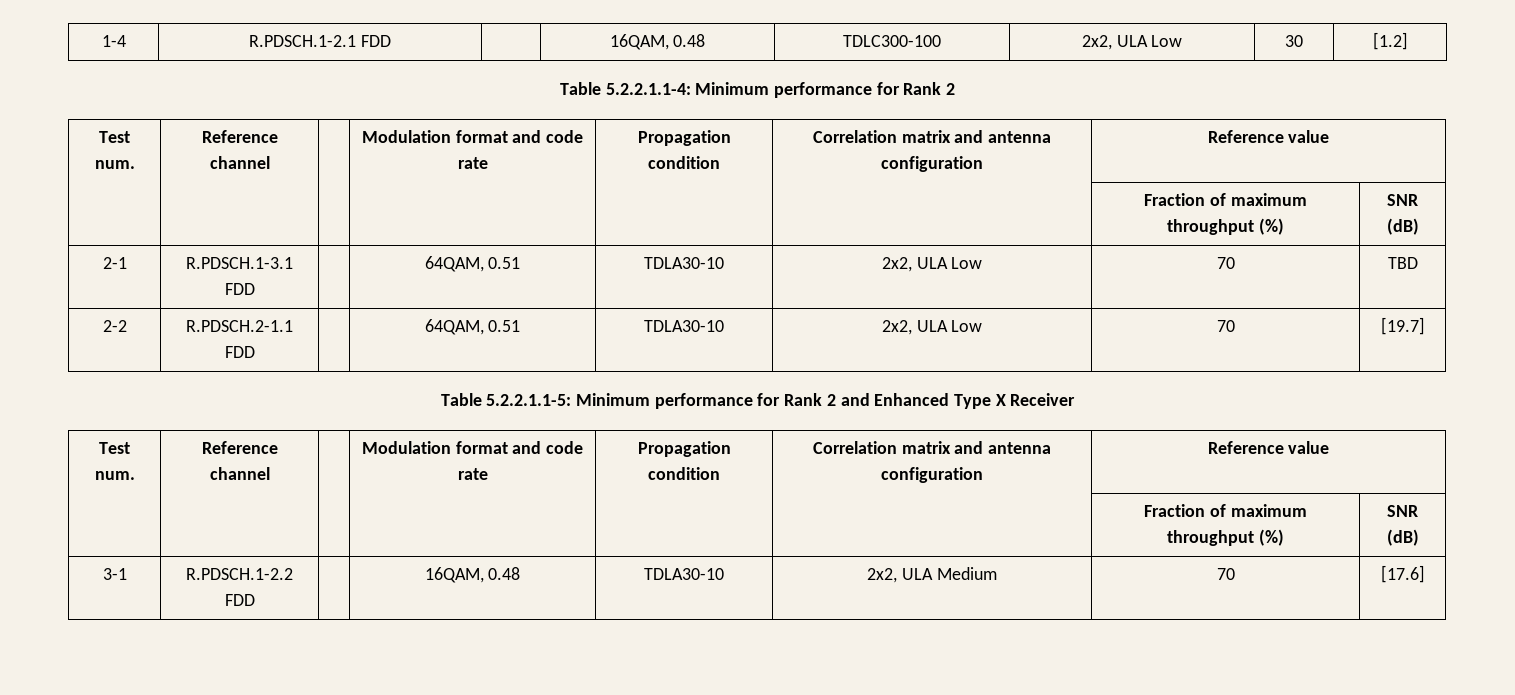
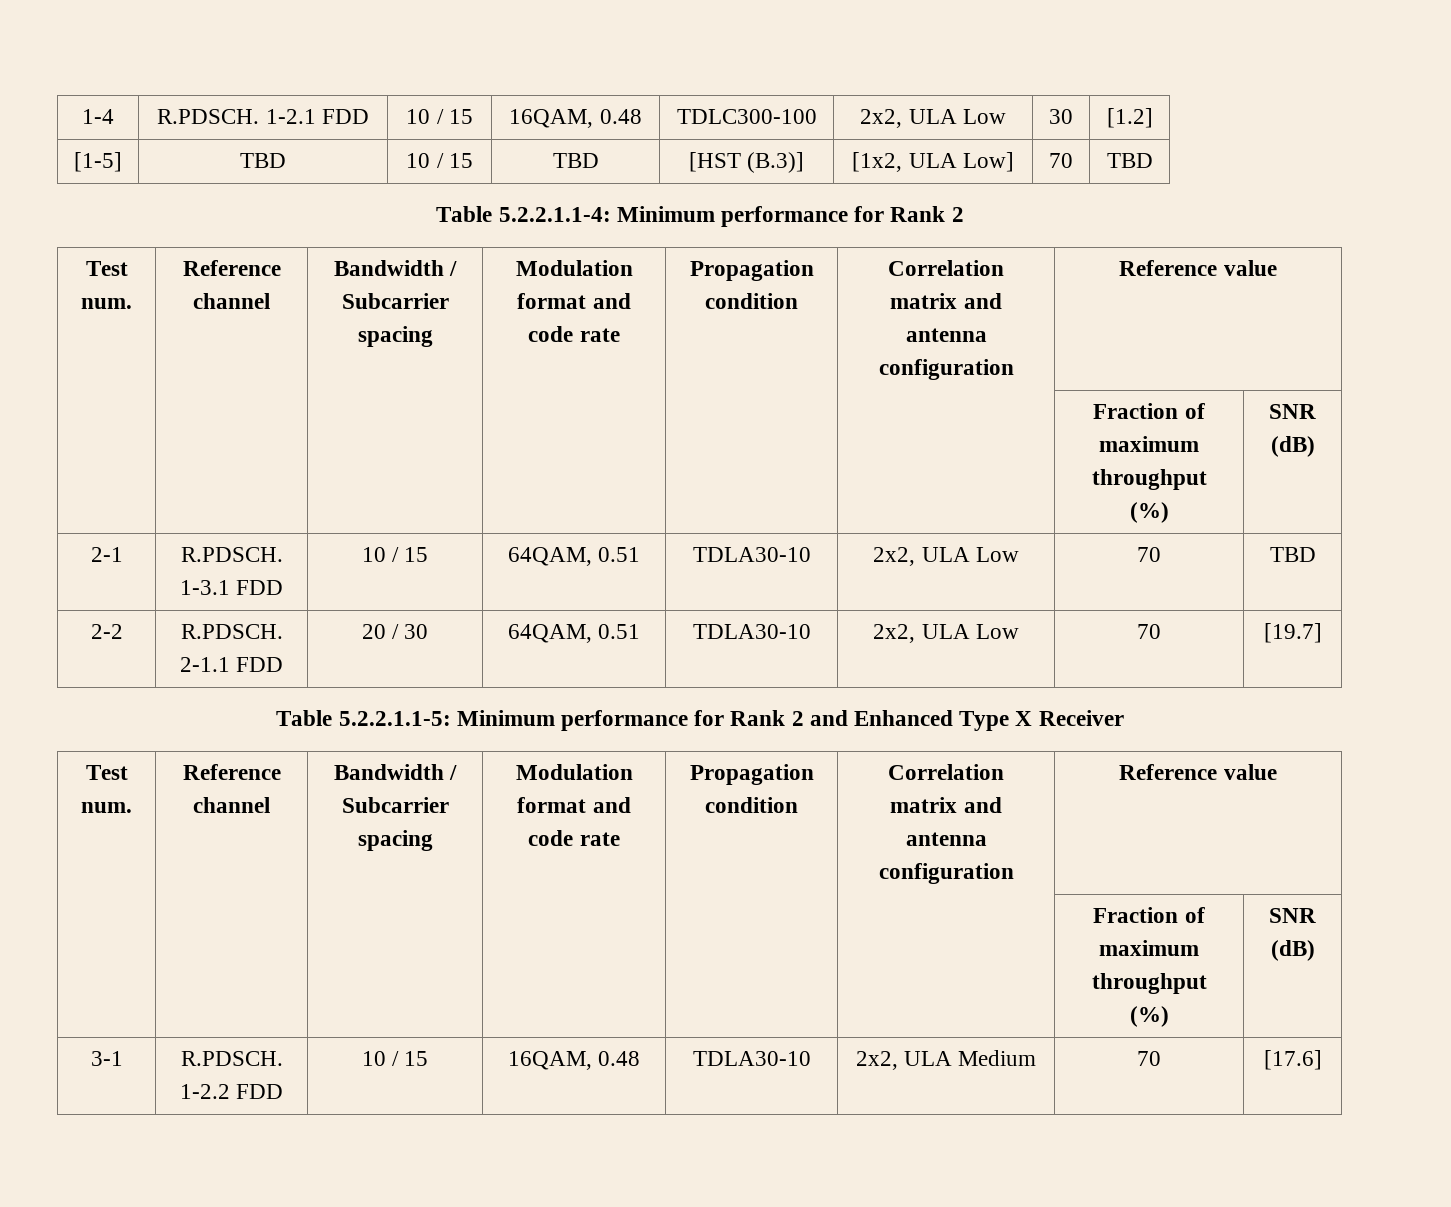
- 1-4 | R.PDSCH.1-2.1 FDD | | 16QAM, 0.48 | TDLC300-100 | 2x2, ULA Low | 30 | [1.2]
+ 1-4 | R.PDSCH. 1-2.1 FDD | 10 / 15 | 16QAM, 0.48 | TDLC300-100 | 2x2, ULA Low | 30 | [1.2]
+ [1-5] | TBD | 10 / 15 | TBD | [HST (B.3)] | [1x2, ULA Low] | 70 | TBD
  Table 5.2.2.1.1-4: Minimum performance for Rank 2
- Test num. | Reference channel | | Modulation format and code rate | Propagation condition | Correlation matrix and antenna configuration | Reference value
+ Test num. | Reference channel | Bandwidth / Subcarrier spacing | Modulation format and code rate | Propagation condition | Correlation matrix and antenna configuration | Reference value
- 2-1 | R.PDSCH.1-3.1 FDD | | 64QAM, 0.51 | TDLA30-10 | 2x2, ULA Low | 70 | TBD
+ 2-1 | R.PDSCH. 1-3.1 FDD | 10 / 15 | 64QAM, 0.51 | TDLA30-10 | 2x2, ULA Low | 70 | TBD
- 2-2 | R.PDSCH.2-1.1 FDD | | 64QAM, 0.51 | TDLA30-10 | 2x2, ULA Low | 70 | [19.7]
+ 2-2 | R.PDSCH. 2-1.1 FDD | 20 / 30 | 64QAM, 0.51 | TDLA30-10 | 2x2, ULA Low | 70 | [19.7]
  Table 5.2.2.1.1-5: Minimum performance for Rank 2 and Enhanced Type X Receiver
- Test num. | Reference channel | | Modulation format and code rate | Propagation condition | Correlation matrix and antenna configuration | Reference value
+ Test num. | Reference channel | Bandwidth / Subcarrier spacing | Modulation format and code rate | Propagation condition | Correlation matrix and antenna configuration | Reference value
- 3-1 | R.PDSCH.1-2.2 FDD | | 16QAM, 0.48 | TDLA30-10 | 2x2, ULA Medium | 70 | [17.6]
+ 3-1 | R.PDSCH. 1-2.2 FDD | 10 / 15 | 16QAM, 0.48 | TDLA30-10 | 2x2, ULA Medium | 70 | [17.6]

